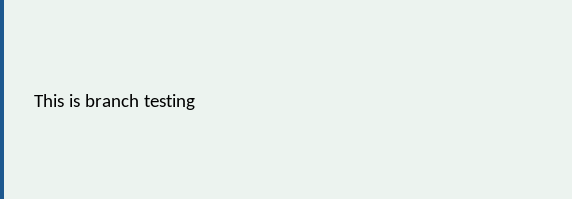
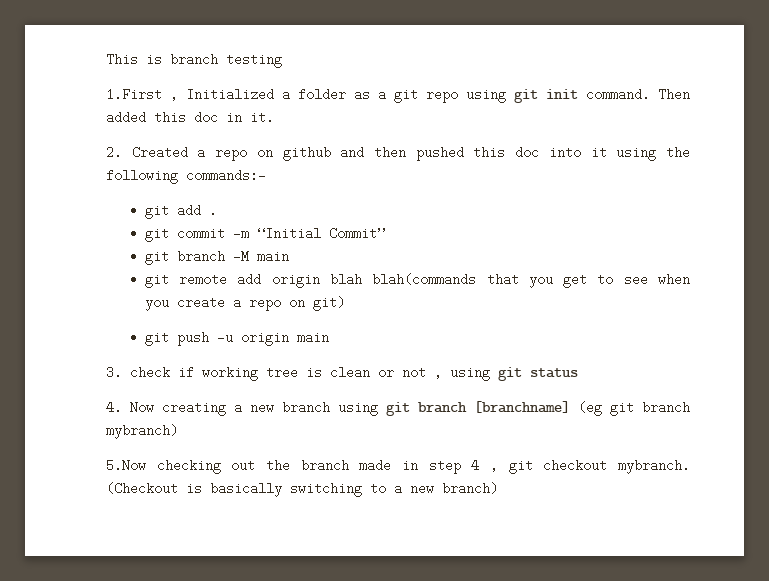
+ 1.First , Initialized a folder as a git repo using git init command. Then added this doc in it.
+ 2. Created a repo on github and then pushed this doc into it using the following commands:-
+ git add .
+ git commit -m “Initial Commit”
+ git branch -M main
+ git remote add origin blah blah(commands that you get to see when you create a repo on git)
+ git push -u origin main
+ 3. check if working tree is clean or not , using git status
+ 4. Now creating a new branch using git branch [branchname] (eg git branch mybranch)
+ 5.Now checking out the branch made in step 4 , git checkout mybranch. (Checkout is basically switching to a new branch)

